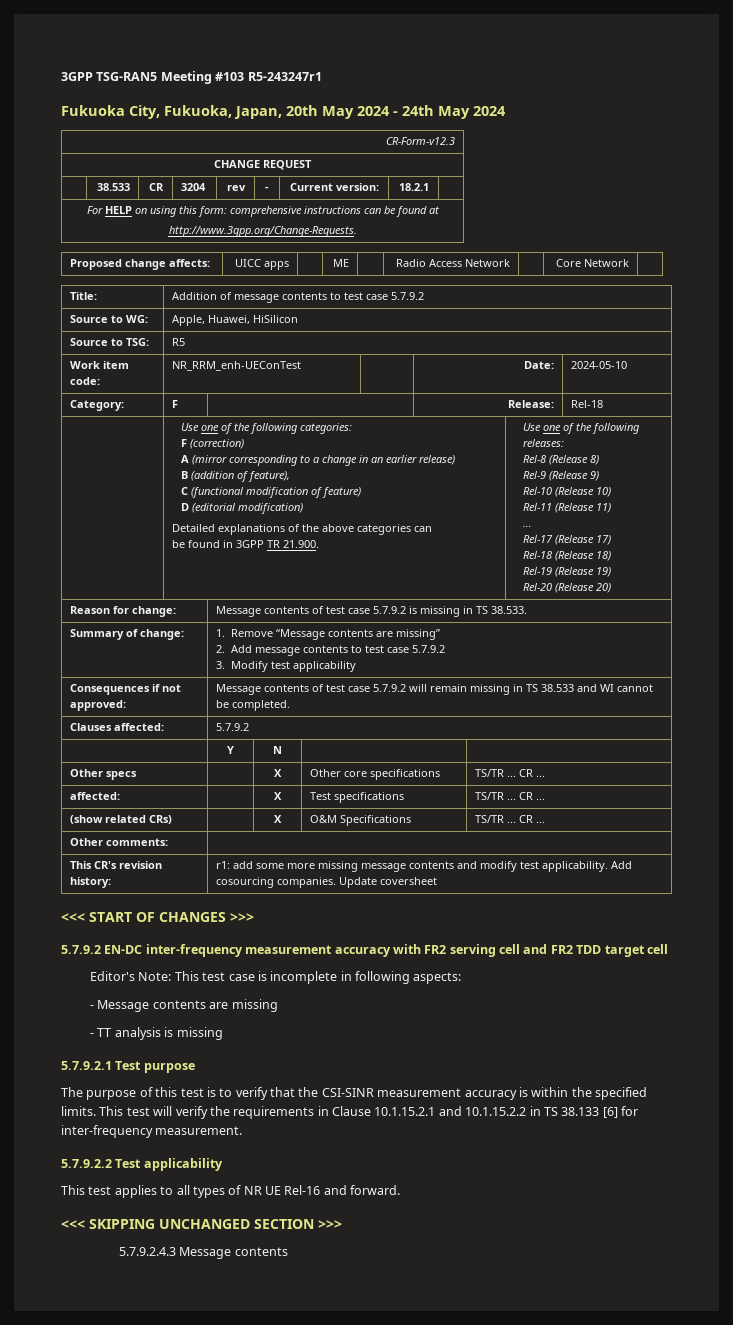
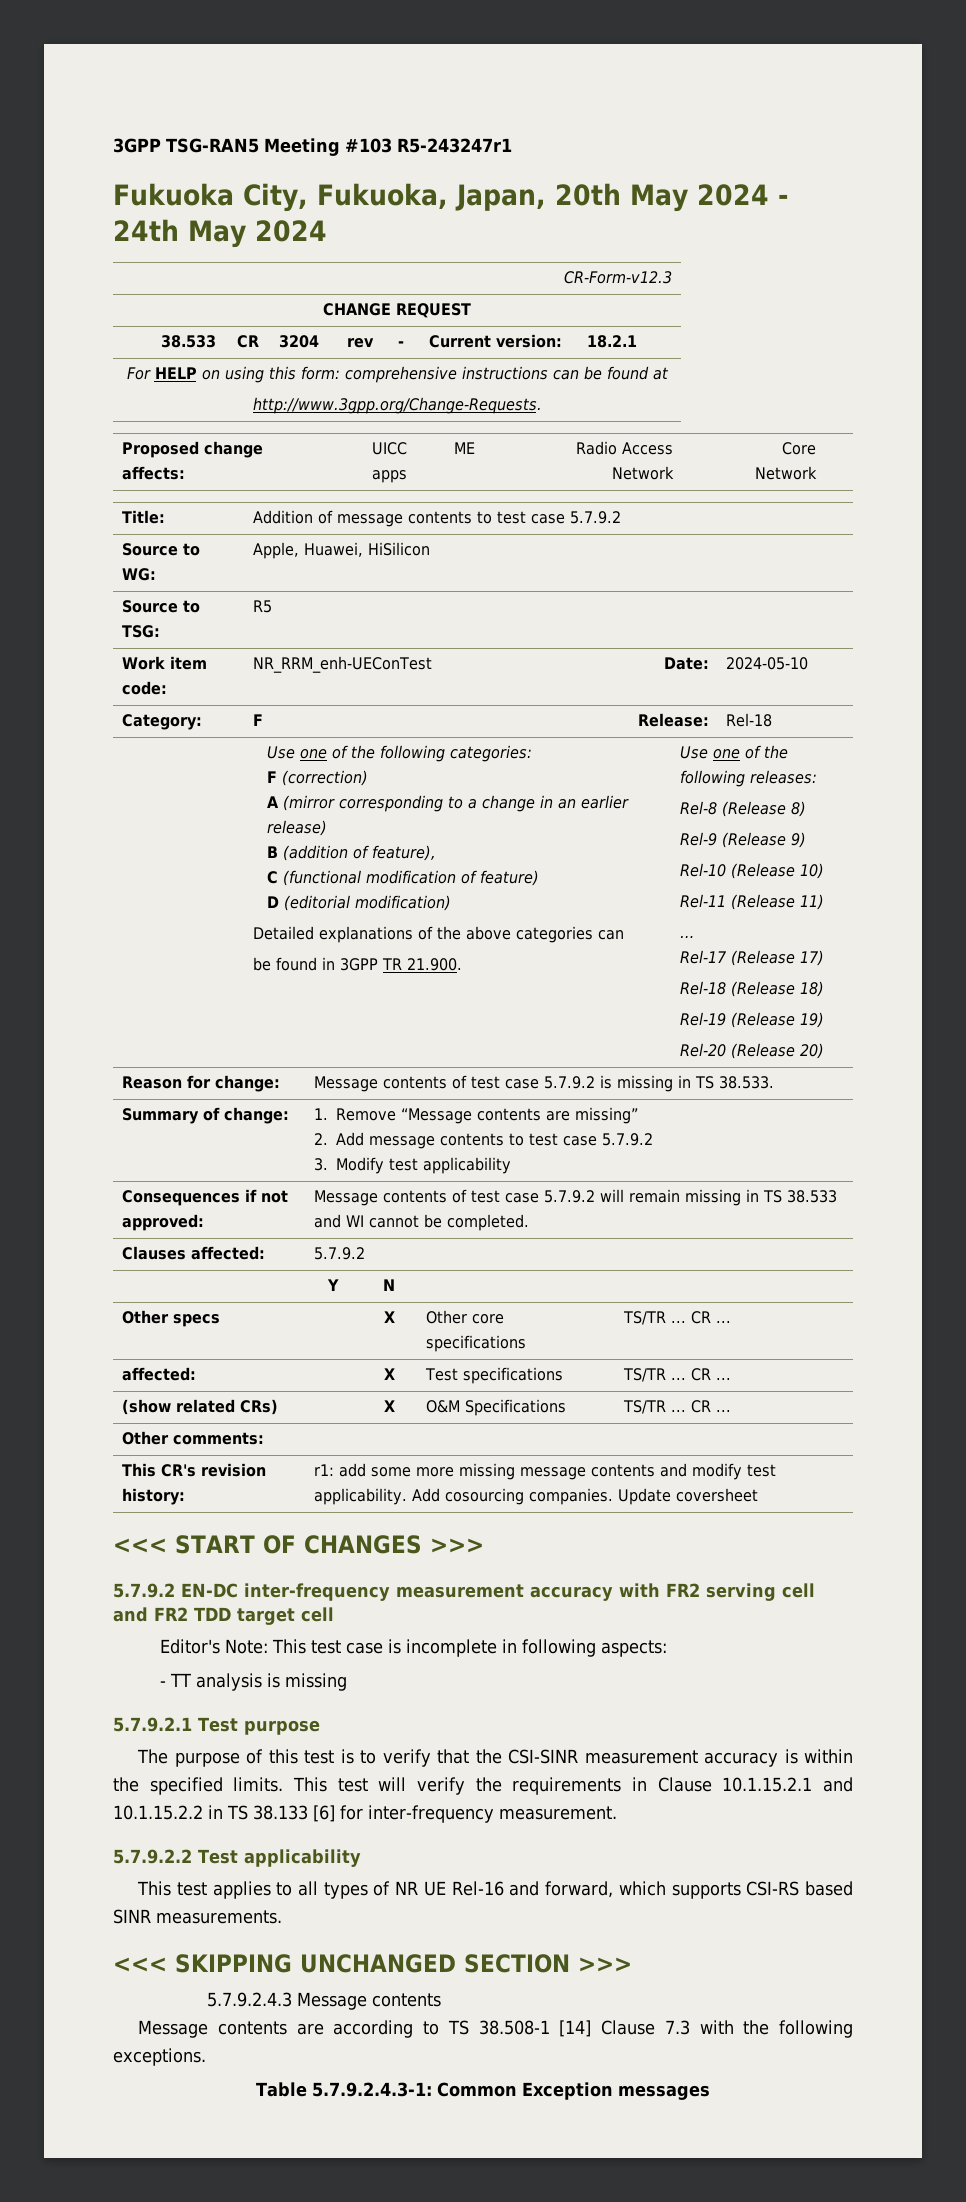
- - Message contents are missing
- This test applies to all types of NR UE Rel-16 and forward.
+ This test applies to all types of NR UE Rel-16 and forward, which supports CSI-RS based SINR measurements.
+ Message contents are according to TS 38.508-1 [14] Clause 7.3 with the following exceptions.
+ Table 5.7.9.2.4.3-1: Common Exception messages

